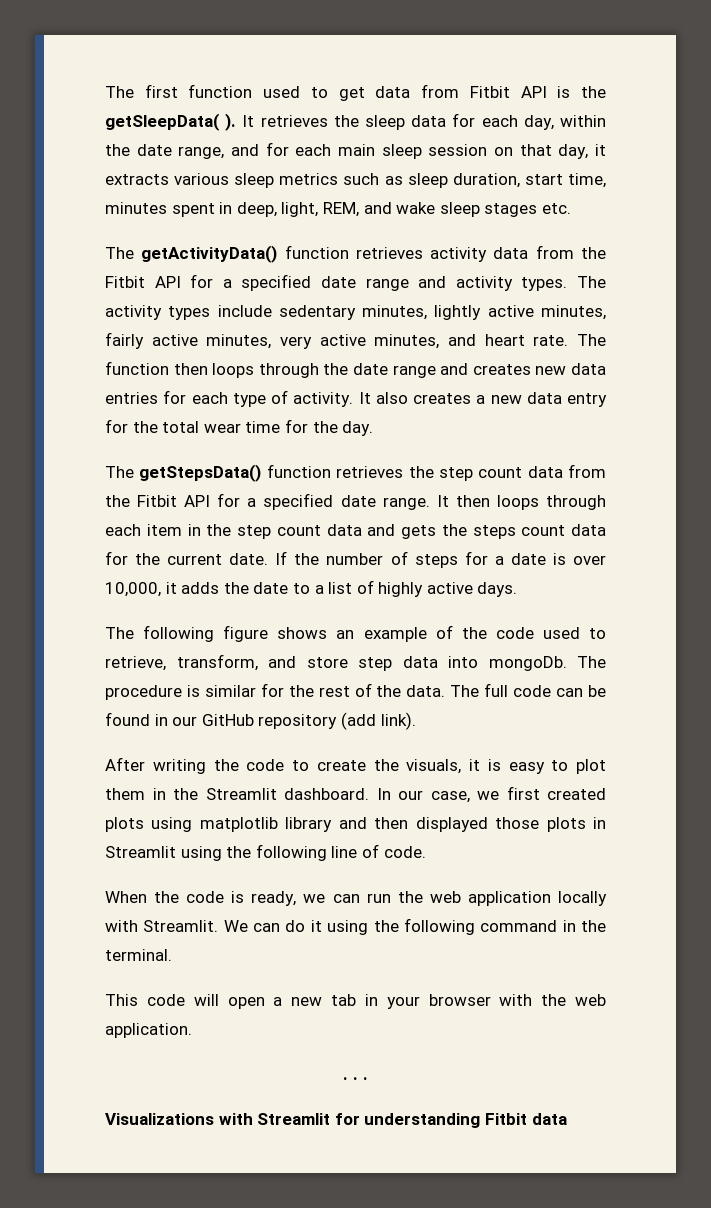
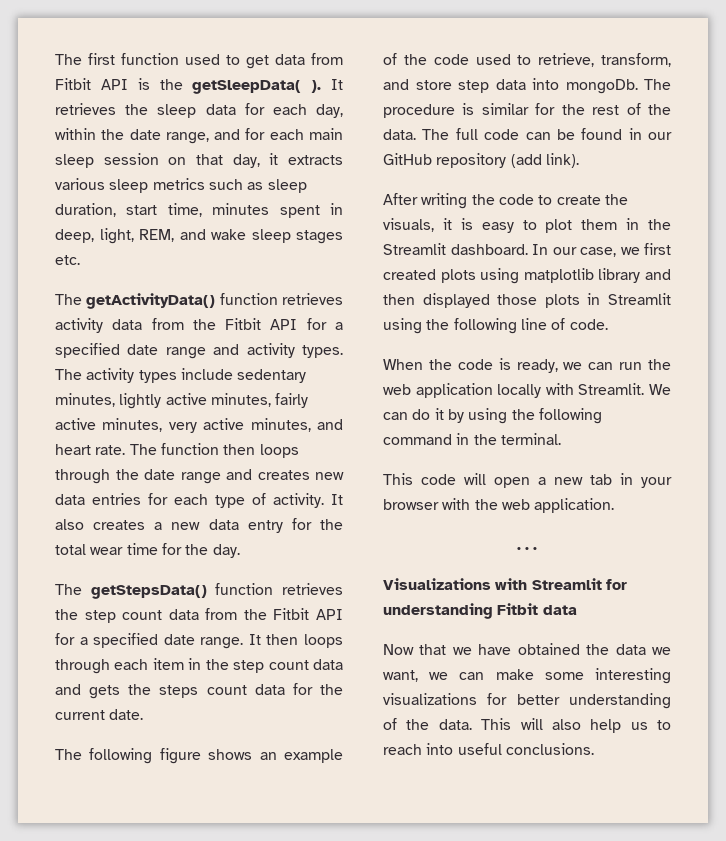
- If the number of steps for a date is over 10,000, it adds the date to a list of highly active days.
- We can do it using the following command in the terminal.
+ We can do it by using the following command in the terminal.
+ Now that we have obtained the data we want, we can make some interesting visualizations for better understanding of the data. This will also help us to reach into useful conclusions.

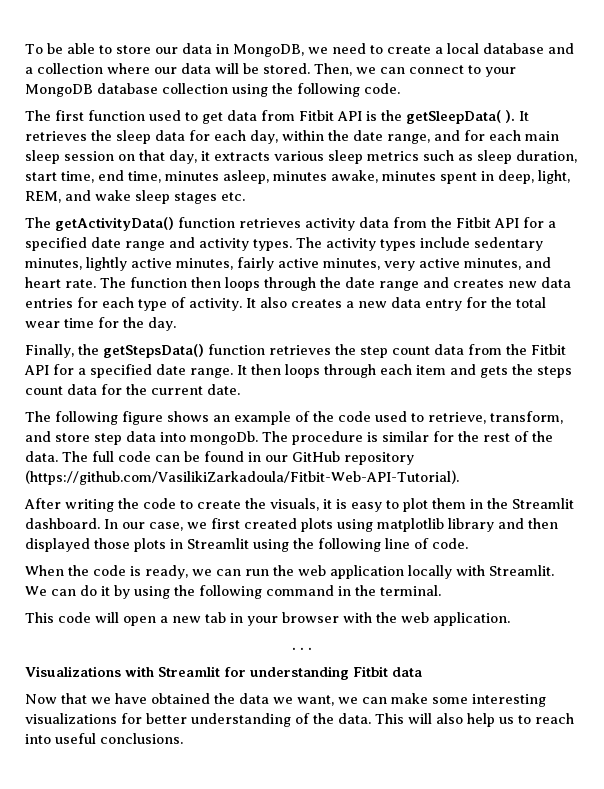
+ To be able to store our data in MongoDB, we need to create a local database and a collection where our data will be stored. Then, we can connect to your MongoDB database collection using the following code.
- It retrieves the sleep data for each day, within the date range, and for each main sleep session on that day, it extracts various sleep metrics such as sleep duration, start time, minutes spent in deep, light, REM, and wake sleep stages etc.
+ It retrieves the sleep data for each day, within the date range, and for each main sleep session on that day, it extracts various sleep metrics such as sleep duration, start time, end time, minutes asleep, minutes awake, minutes spent in deep, light, REM, and wake sleep stages etc.
- The getStepsData() function retrieves the step count data from the Fitbit API for a specified date range.
+ Finally, the getStepsData() function retrieves the step count data from the Fitbit API for a specified date range.
- It then loops through each item in the step count data and gets the steps count data for the current date.
+ It then loops through each item and gets the steps count data for the current date.
- The full code can be found in our GitHub repository (add link).
+ The full code can be found in our GitHub repository (https://github.com/VasilikiZarkadoula/Fitbit-Web-API-Tutorial).

